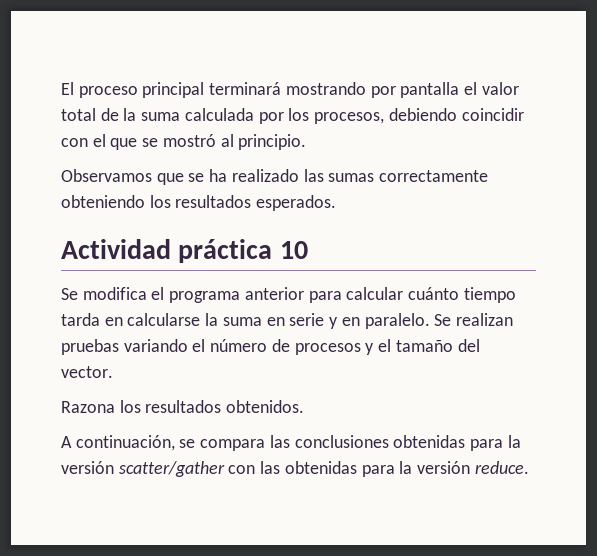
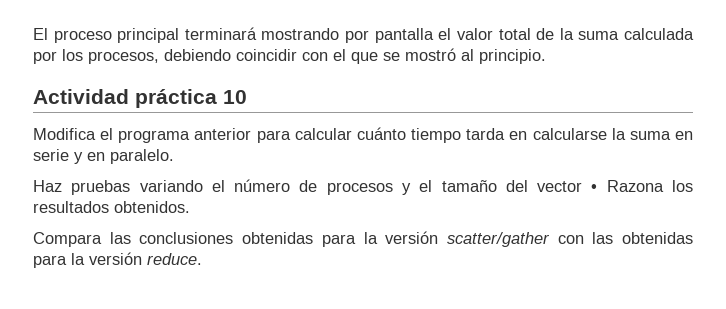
- Observamos que se ha realizado las sumas correctamente obteniendo los resultados esperados.
- Se modifica el programa anterior para calcular cuánto tiempo tarda en calcularse la suma en serie y en paralelo. Se realizan pruebas variando el número de procesos y el tamaño del vector.
- Razona los resultados obtenidos.
+ Modifica el programa anterior para calcular cuánto tiempo tarda en calcularse la suma en serie y en paralelo.
+ Haz pruebas variando el número de procesos y el tamaño del vector • Razona los resultados obtenidos.
- A continuación, se compara las conclusiones obtenidas para la versión scatter/gather con las obtenidas para la versión reduce.
+ Compara las conclusiones obtenidas para la versión scatter/gather con las obtenidas para la versión reduce.

